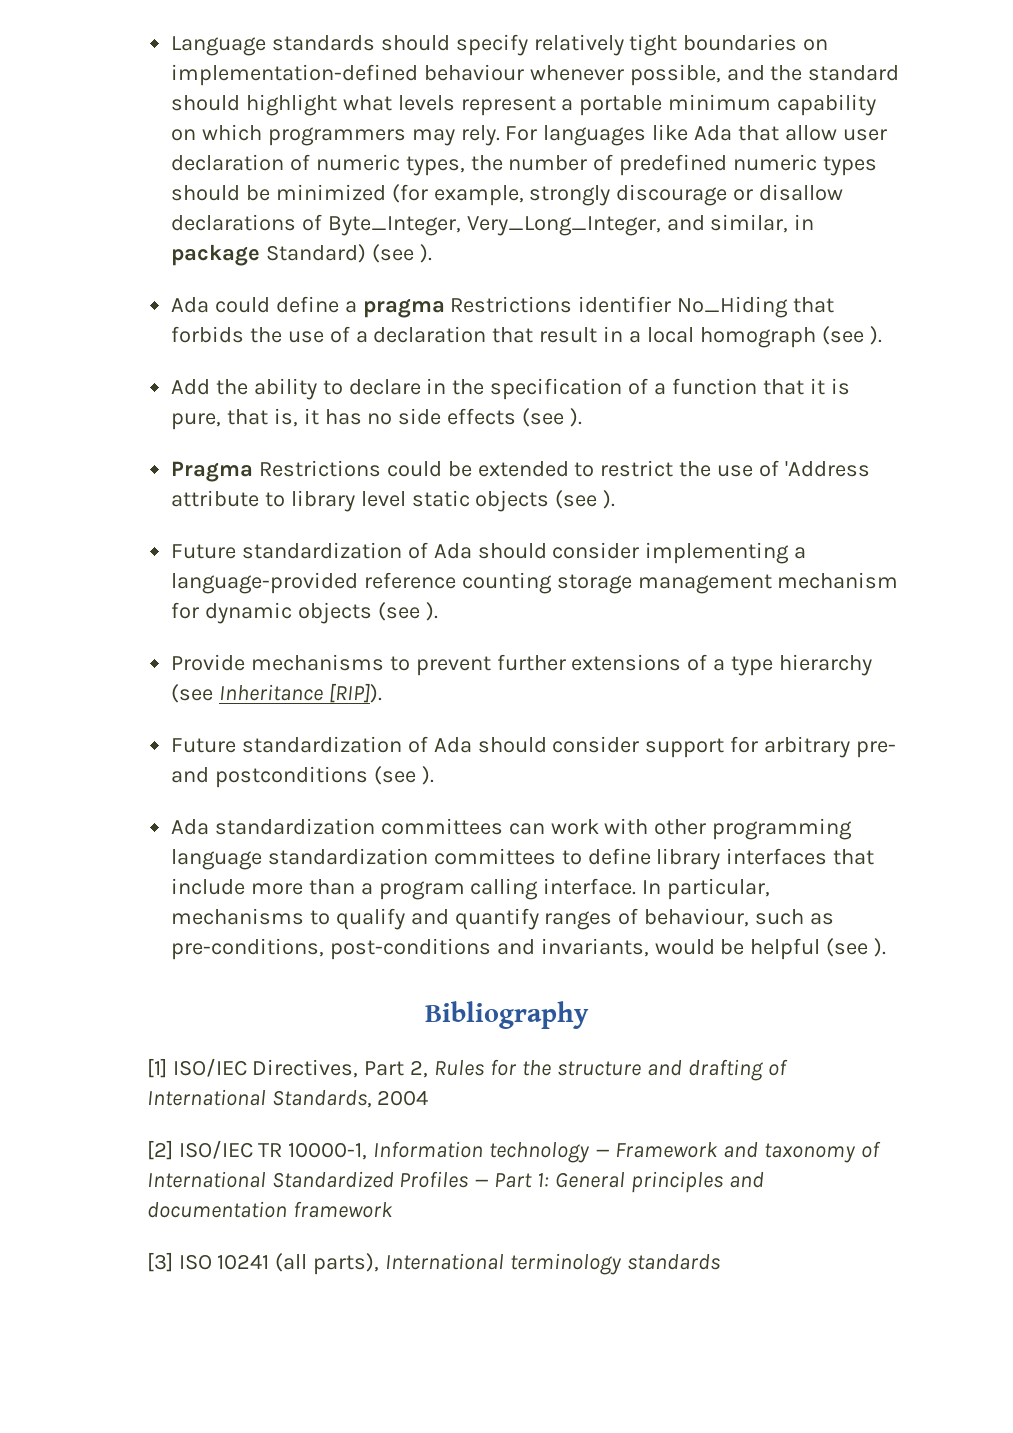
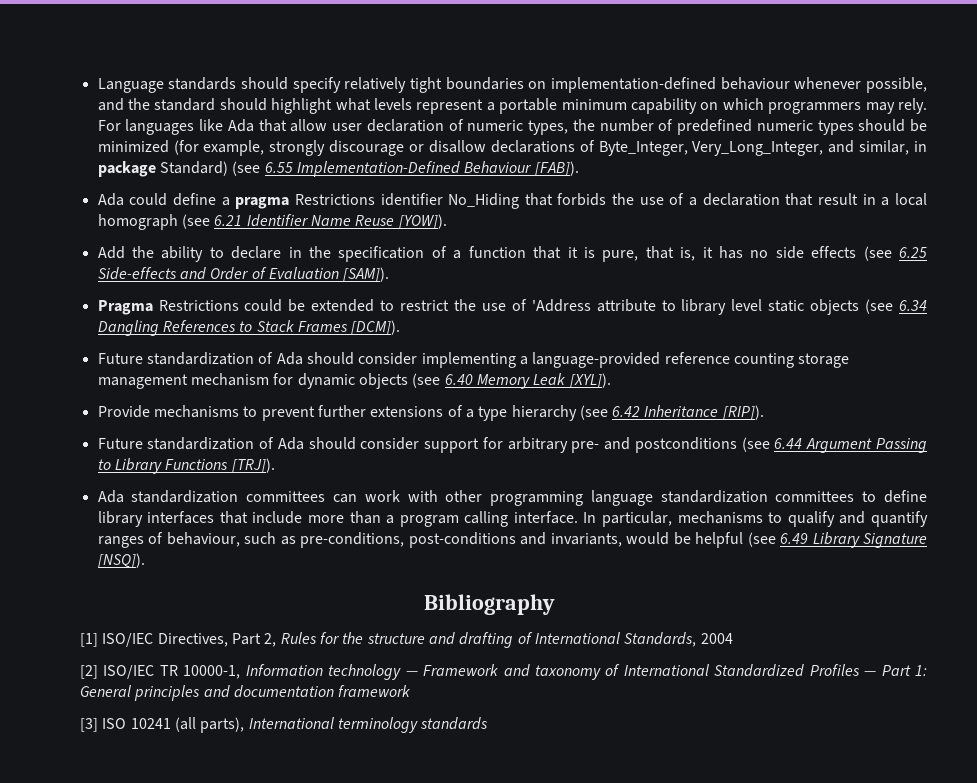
- For languages like Ada that allow user declaration of numeric types, the number of predefined numeric types should be minimized (for example, strongly discourage or disallow declarations of Byte_Integer, Very_Long_Integer, and similar, in package Standard) (see ).
+ For languages like Ada that allow user declaration of numeric types, the number of predefined numeric types should be minimized (for example, strongly discourage or disallow declarations of Byte_Integer, Very_Long_Integer, and similar, in package Standard) (see 6.55 Implementation-Defined Behaviour [FAB]).
- Ada could define a pragma Restrictions identifier No_Hiding that forbids the use of a declaration that result in a local homograph (see ).
+ Ada could define a pragma Restrictions identifier No_Hiding that forbids the use of a declaration that result in a local homograph (see 6.21 Identifier Name Reuse [YOW]).
- Add the ability to declare in the specification of a function that it is pure, that is, it has no side effects (see ).
+ Add the ability to declare in the specification of a function that it is pure, that is, it has no side effects (see 6.25 Side-effects and Order of Evaluation [SAM]).
- Pragma Restrictions could be extended to restrict the use of 'Address attribute to library level static objects (see ).
+ Pragma Restrictions could be extended to restrict the use of 'Address attribute to library level static objects (see 6.34 Dangling References to Stack Frames [DCM]).
- Future standardization of Ada should consider implementing a language-provided reference counting storage management mechanism for dynamic objects (see ).
+ Future standardization of Ada should consider implementing a language-provided reference counting storage management mechanism for dynamic objects (see 6.40 Memory Leak [XYL]).
- Provide mechanisms to prevent further extensions of a type hierarchy (see Inheritance [RIP]).
+ Provide mechanisms to prevent further extensions of a type hierarchy (see 6.42 Inheritance [RIP]).
- Future standardization of Ada should consider support for arbitrary pre- and postconditions (see ).
+ Future standardization of Ada should consider support for arbitrary pre- and postconditions (see 6.44 Argument Passing to Library Functions [TRJ]).
- In particular, mechanisms to qualify and quantify ranges of behaviour, such as pre-conditions, post-conditions and invariants, would be helpful (see ).
+ In particular, mechanisms to qualify and quantify ranges of behaviour, such as pre-conditions, post-conditions and invariants, would be helpful (see 6.49 Library Signature [NSQ]).

